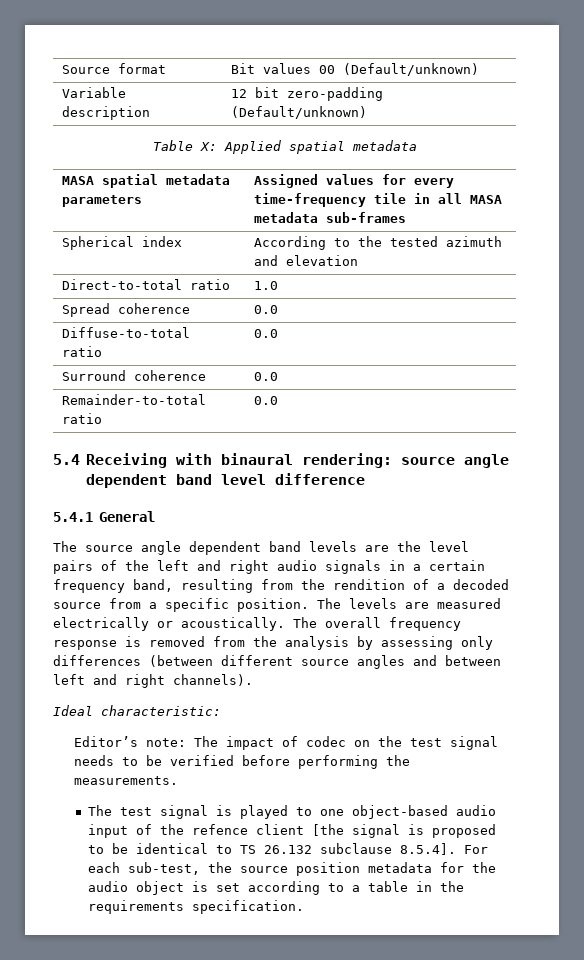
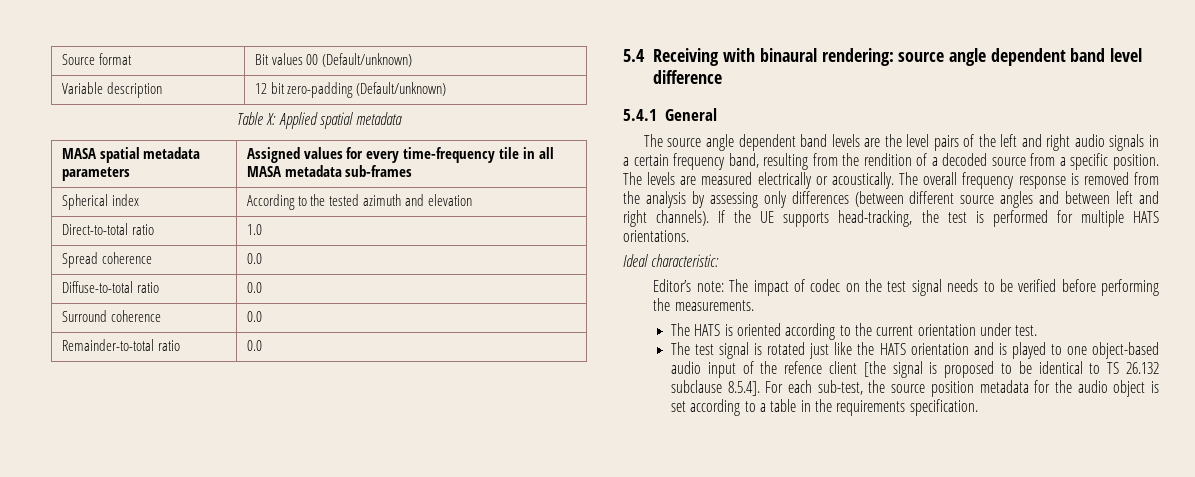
+ If the UE supports head-tracking, the test is performed for multiple HATS orientations.
- The test signal is played to one object-based audio input of the refence client [the signal is proposed to be identical to TS 26.132 subclause 8.5.4]. For each sub-test, the source position metadata for the audio object is set according to a table in the requirements specification.
+ The HATS is oriented according to the current orientation under test.
+ The test signal is rotated just like the HATS orientation and is played to one object-based audio input of the refence client [the signal is proposed to be identical to TS 26.132 subclause 8.5.4]. For each sub-test, the source position metadata for the audio object is set according to a table in the requirements specification.

